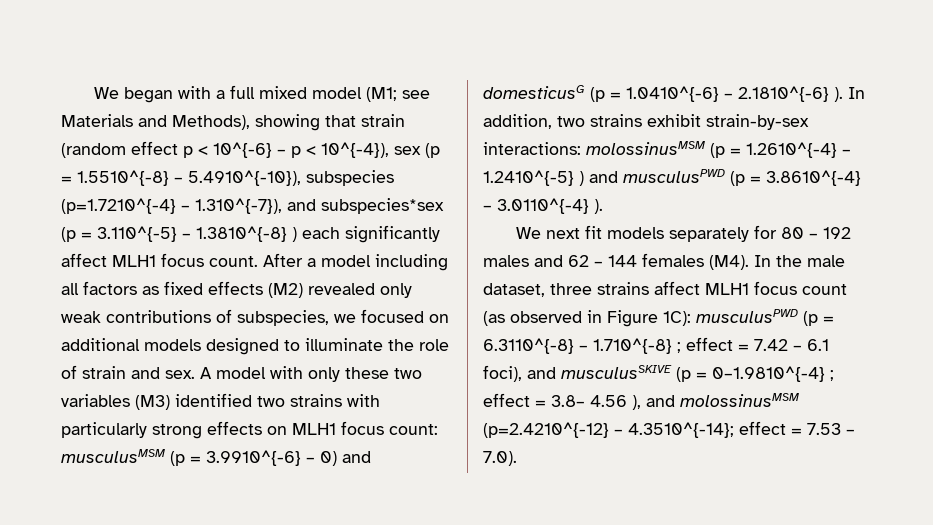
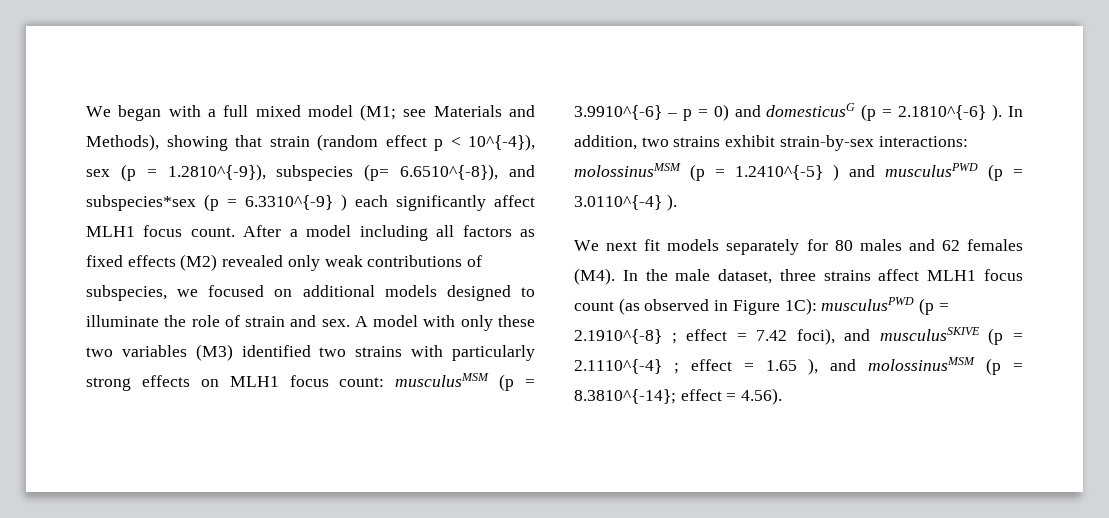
- We began with a full mixed model (M1; see Materials and Methods), showing that strain (random effect p < 10^{-6} – p < 10^{-4}), sex (p = 1.5510^{-8} – 5.4910^{-10}), subspecies (p=1.7210^{-4} – 1.310^{-7}), and subspecies*sex (p = 3.110^{-5} – 1.3810^{-8} ) each significantly affect MLH1 focus count.
+ We began with a full mixed model (M1; see Materials and Methods), showing that strain (random effect p < 10^{-4}), sex (p = 1.2810^{-9}), subspecies (p= 6.6510^{-8}), and subspecies*sex (p = 6.3310^{-9} ) each significantly affect MLH1 focus count.
- A model with only these two variables (M3) identified two strains with particularly strong effects on MLH1 focus count: musculusMSM (p = 3.9910^{-6} – 0) and domesticusG (p = 1.0410^{-6} – 2.1810^{-6} ).
+ A model with only these two variables (M3) identified two strains with particularly strong effects on MLH1 focus count: musculusMSM (p = 3.9910^{-6} – p = 0) and domesticusG (p = 2.1810^{-6} ).
- In addition, two strains exhibit strain-by-sex interactions: molossinusMSM (p = 1.2610^{-4} – 1.2410^{-5} ) and musculusPWD (p = 3.8610^{-4} – 3.0110^{-4} ).
+ In addition, two strains exhibit strain-by-sex interactions: molossinusMSM (p = 1.2410^{-5} ) and musculusPWD (p = 3.0110^{-4} ).
- We next fit models separately for 80 – 192 males and 62 – 144 females (M4). In the male dataset, three strains affect MLH1 focus count (as observed in Figure 1C): musculusPWD (p = 6.3110^{-8} – 1.710^{-8} ; effect = 7.42 – 6.1 foci), and musculusSKIVE (p = 0–1.9810^{-4} ; effect = 3.8– 4.56 ), and molossinusMSM (p=2.4210^{-12} – 4.3510^{-14}; effect = 7.53 – 7.0).
+ We next fit models separately for 80 males and 62 females (M4). In the male dataset, three strains affect MLH1 focus count (as observed in Figure 1C): musculusPWD (p = 2.1910^{-8} ; effect = 7.42 foci), and musculusSKIVE (p = 2.1110^{-4} ; effect = 1.65 ), and molossinusMSM (p = 8.3810^{-14}; effect = 4.56).

